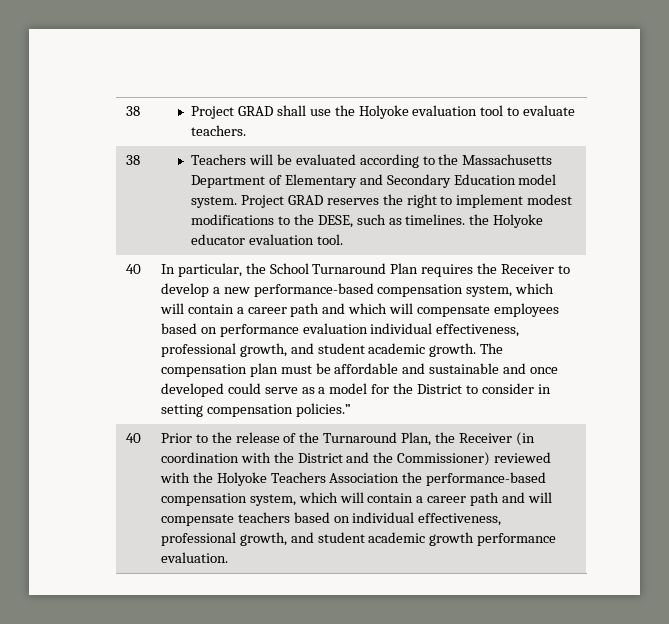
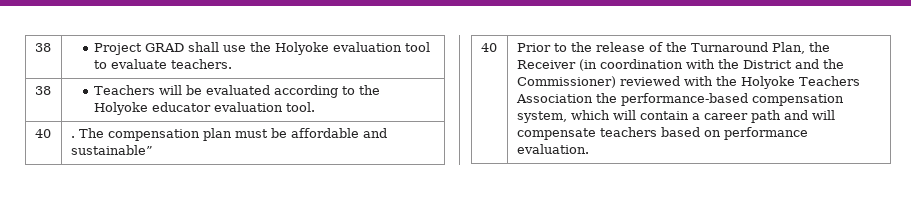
- 38 | Teachers will be evaluated according to the Massachusetts Department of Elementary and Secondary Education model system. Project GRAD reserves the right to implement modest modifications to the DESE, such as timelines. the Holyoke educator evaluation tool.
+ 38 | Teachers will be evaluated according to the Holyoke educator evaluation tool.
- In particular, the School Turnaround Plan requires the Receiver to develop a new performance-based compensation system, which will contain a career path and which will compensate employees based on performance evaluation individual effectiveness, professional growth, and student academic growth.
+ .
- The compensation plan must be affordable and sustainable and once developed could serve as a model for the District to consider in setting compensation policies.”
+ The compensation plan must be affordable and sustainable”
- Prior to the release of the Turnaround Plan, the Receiver (in coordination with the District and the Commissioner) reviewed with the Holyoke Teachers Association the performance-based compensation system, which will contain a career path and will compensate teachers based on individual effectiveness, professional growth, and student academic growth performance evaluation.
+ Prior to the release of the Turnaround Plan, the Receiver (in coordination with the District and the Commissioner) reviewed with the Holyoke Teachers Association the performance-based compensation system, which will contain a career path and will compensate teachers based on performance evaluation.

